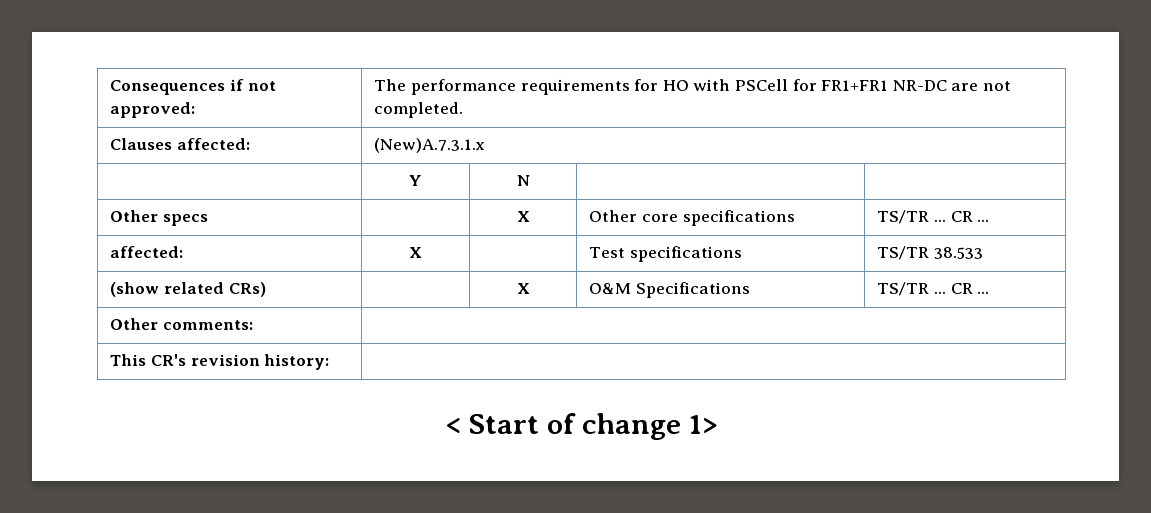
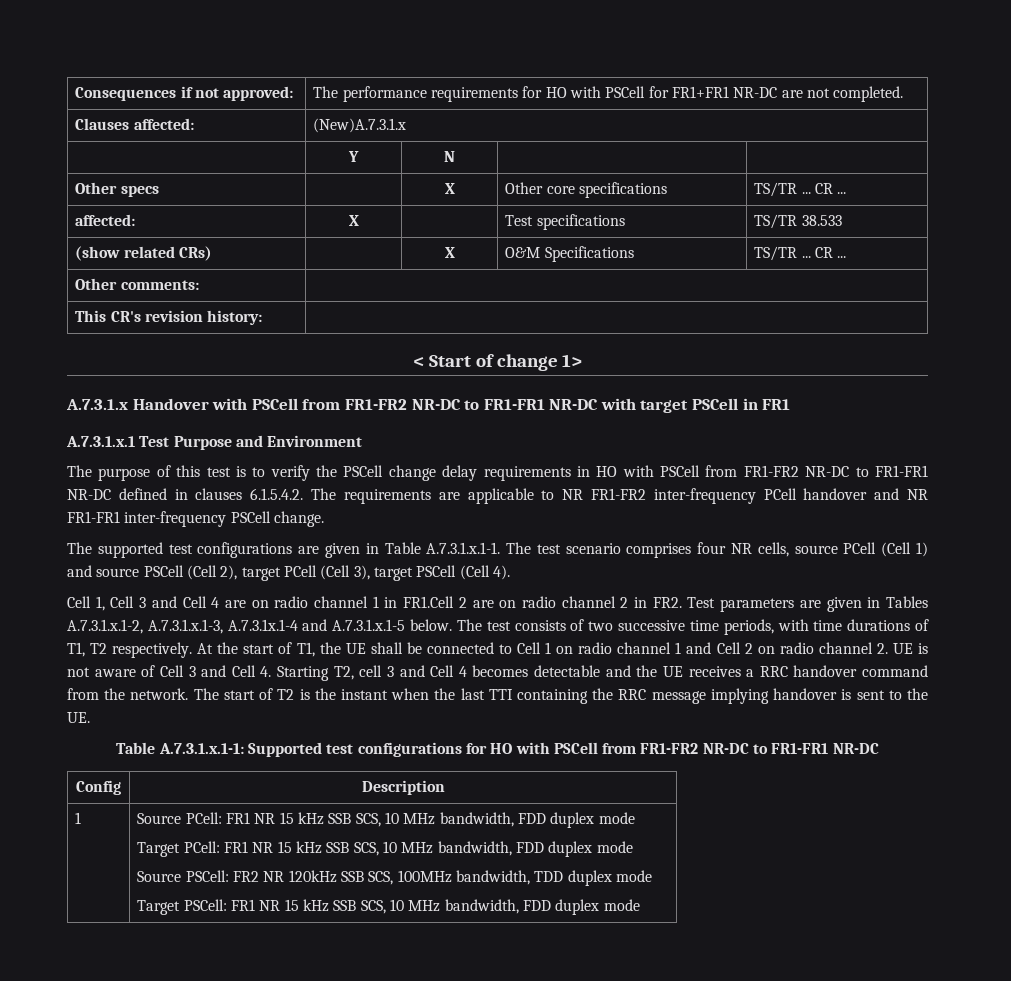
+ A.7.3.1.x Handover with PSCell from FR1-FR2 NR-DC to FR1-FR1 NR-DC with target PSCell in FR1
+ A.7.3.1.x.1 Test Purpose and Environment
+ The purpose of this test is to verify the PSCell change delay requirements in HO with PSCell from FR1-FR2 NR-DC to FR1-FR1 NR-DC defined in clauses 6.1.5.4.2. The requirements are applicable to NR FR1-FR2 inter-frequency PCell handover and NR FR1-FR1 inter-frequency PSCell change.
+ The supported test configurations are given in Table A.7.3.1.x.1-1. The test scenario comprises four NR cells, source PCell (Cell 1) and source PSCell (Cell 2), target PCell (Cell 3), target PSCell (Cell 4).
+ Cell 1, Cell 3 and Cell 4 are on radio channel 1 in FR1.Cell 2 are on radio channel 2 in FR2. Test parameters are given in Tables A.7.3.1.x.1-2, A.7.3.1.x.1-3, A.7.3.1x.1-4 and A.7.3.1.x.1-5 below. The test consists of two successive time periods, with time durations of T1, T2 respectively. At the start of T1, the UE shall be connected to Cell 1 on radio channel 1 and Cell 2 on radio channel 2. UE is not aware of Cell 3 and Cell 4. Starting T2, cell 3 and Cell 4 becomes detectable and the UE receives a RRC handover command from the network. The start of T2 is the instant when the last TTI containing the RRC message implying handover is sent to the UE.
+ Table A.7.3.1.x.1-1: Supported test configurations for HO with PSCell from FR1-FR2 NR-DC to FR1-FR1 NR-DC
+ Config | Description
+ 1 | Source PCell: FR1 NR 15 kHz SSB SCS, 10 MHz bandwidth, FDD duplex mode
+ Target PCell: FR1 NR 15 kHz SSB SCS, 10 MHz bandwidth, FDD duplex mode
+ Source PSCell: FR2 NR 120kHz SSB SCS, 100MHz bandwidth, TDD duplex mode
+ Target PSCell: FR1 NR 15 kHz SSB SCS, 10 MHz bandwidth, FDD duplex mode

